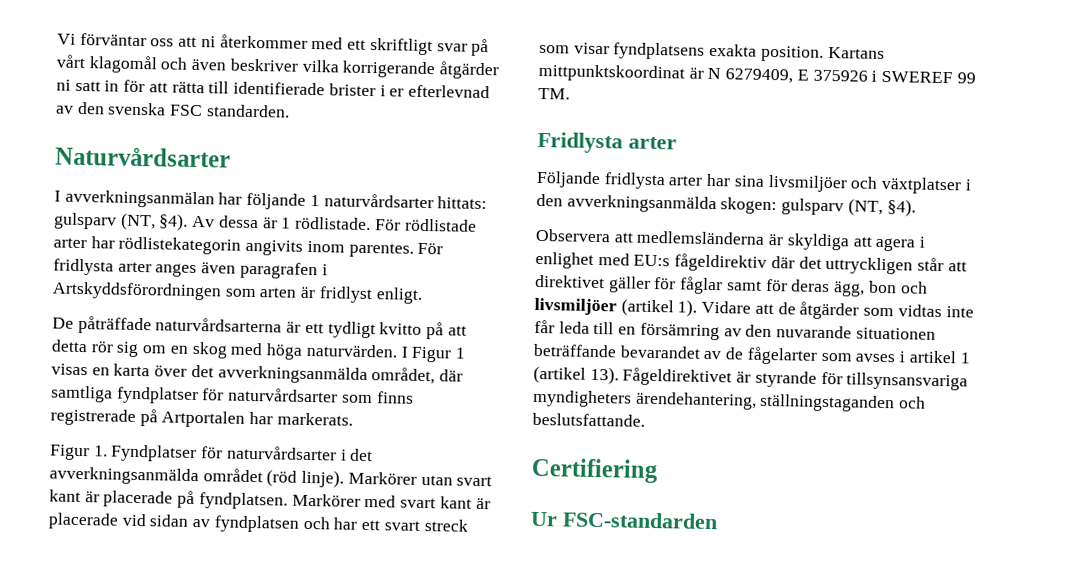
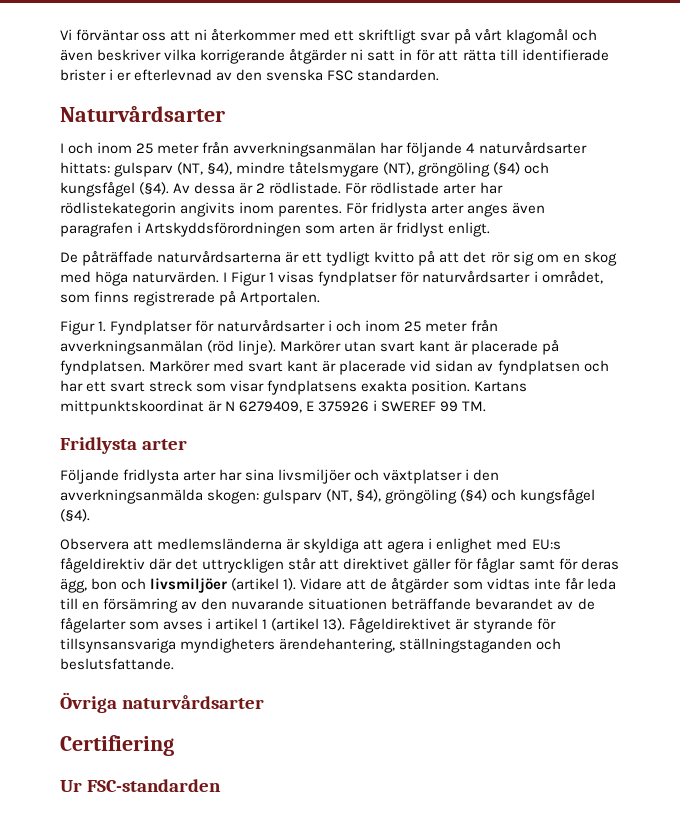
- I avverkningsanmälan har följande 1 naturvårdsarter hittats: gulsparv (NT, §4).
+ I och inom 25 meter från avverkningsanmälan har följande 4 naturvårdsarter hittats: gulsparv (NT, §4), mindre tåtelsmygare (NT), gröngöling (§4) och kungsfågel (§4).
- Av dessa är 1 rödlistade.
+ Av dessa är 2 rödlistade.
- De påträffade naturvårdsarterna är ett tydligt kvitto på att detta rör sig om en skog med höga naturvärden.
+ De påträffade naturvårdsarterna är ett tydligt kvitto på att det rör sig om en skog med höga naturvärden.
- I Figur 1 visas en karta över det avverkningsanmälda området, där samtliga fyndplatser för naturvårdsarter som finns registrerade på Artportalen har markerats.
+ I Figur 1 visas fyndplatser för naturvårdsarter i området, som finns registrerade på Artportalen.
- Figur 1. Fyndplatser för naturvårdsarter i det avverkningsanmälda området (röd linje).
+ Figur 1. Fyndplatser för naturvårdsarter i och inom 25 meter från avverkningsanmälan (röd linje).
- Följande fridlysta arter har sina livsmiljöer och växtplatser i den avverkningsanmälda skogen: gulsparv (NT, §4).
+ Följande fridlysta arter har sina livsmiljöer och växtplatser i den avverkningsanmälda skogen: gulsparv (NT, §4), gröngöling (§4) och kungsfågel (§4).
+ Övriga naturvårdsarter

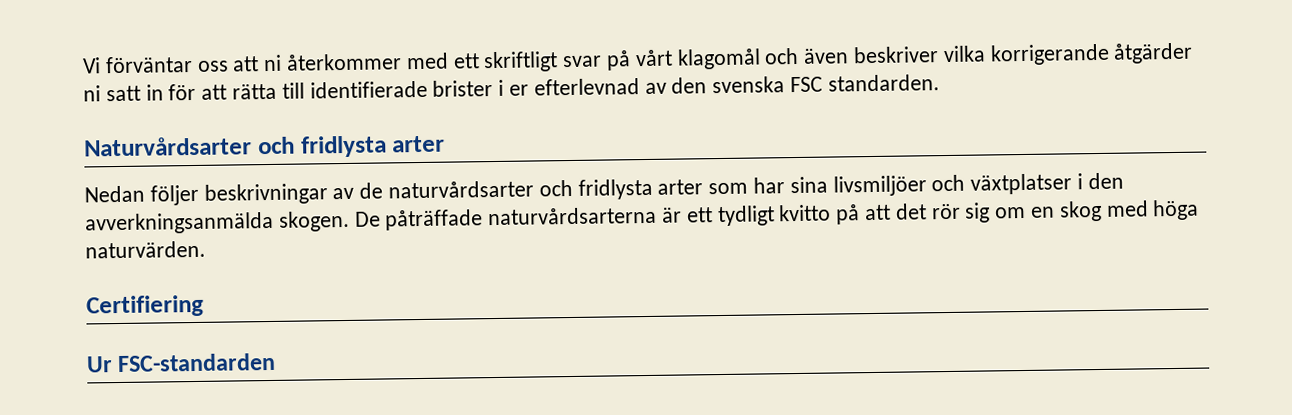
- Naturvårdsarter
- I och inom 25 meter från avverkningsanmälan har följande 4 naturvårdsarter hittats: gulsparv (NT, §4), mindre tåtelsmygare (NT), gröngöling (§4) och kungsfågel (§4). Av dessa är 2 rödlistade. För rödlistade arter har rödlistekategorin angivits inom parentes. För fridlysta arter anges även paragrafen i Artskyddsförordningen som arten är fridlyst enligt.
- De påträffade naturvårdsarterna är ett tydligt kvitto på att det rör sig om en skog med höga naturvärden. I Figur 1 visas fyndplatser för naturvårdsarter i området, som finns registrerade på Artportalen.
- Figur 1. Fyndplatser för naturvårdsarter i och inom 25 meter från avverkningsanmälan (röd linje). Markörer utan svart kant är placerade på fyndplatsen. Markörer med svart kant är placerade vid sidan av fyndplatsen och har ett svart streck som visar fyndplatsens exakta position. Kartans mittpunktskoordinat är N 6279409, E 375926 i SWEREF 99 TM.
- Fridlysta arter
- Följande fridlysta arter har sina livsmiljöer och växtplatser i den avverkningsanmälda skogen: gulsparv (NT, §4), gröngöling (§4) och kungsfågel (§4).
- Observera att medlemsländerna är skyldiga att agera i enlighet med EU:s fågeldirektiv där det uttryckligen står att direktivet gäller för fåglar samt för deras ägg, bon och livsmiljöer (artikel 1). Vidare att de åtgärder som vidtas inte får leda till en försämring av den nuvarande situationen beträffande bevarandet av de fågelarter som avses i artikel 1 (artikel 13). Fågeldirektivet är styrande för tillsynsansvariga myndigheters ärendehantering, ställningstaganden och beslutsfattande.
- Övriga naturvårdsarter
+ Naturvårdsarter och fridlysta arter
+ Nedan följer beskrivningar av de naturvårdsarter och fridlysta arter som har sina livsmiljöer och växtplatser i den avverkningsanmälda skogen. De påträffade naturvårdsarterna är ett tydligt kvitto på att det rör sig om en skog med höga naturvärden.

